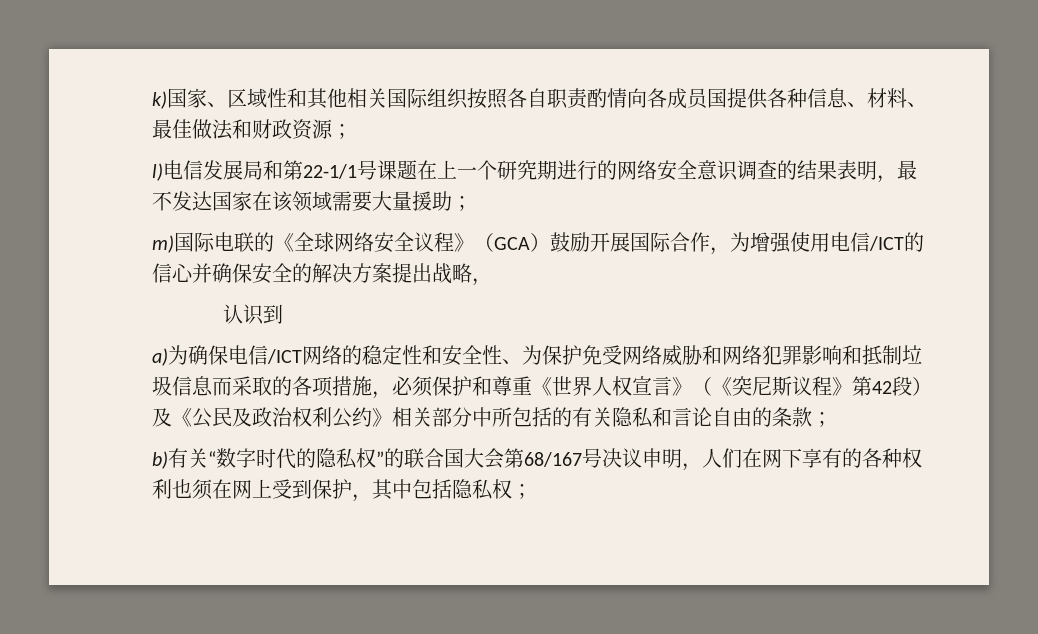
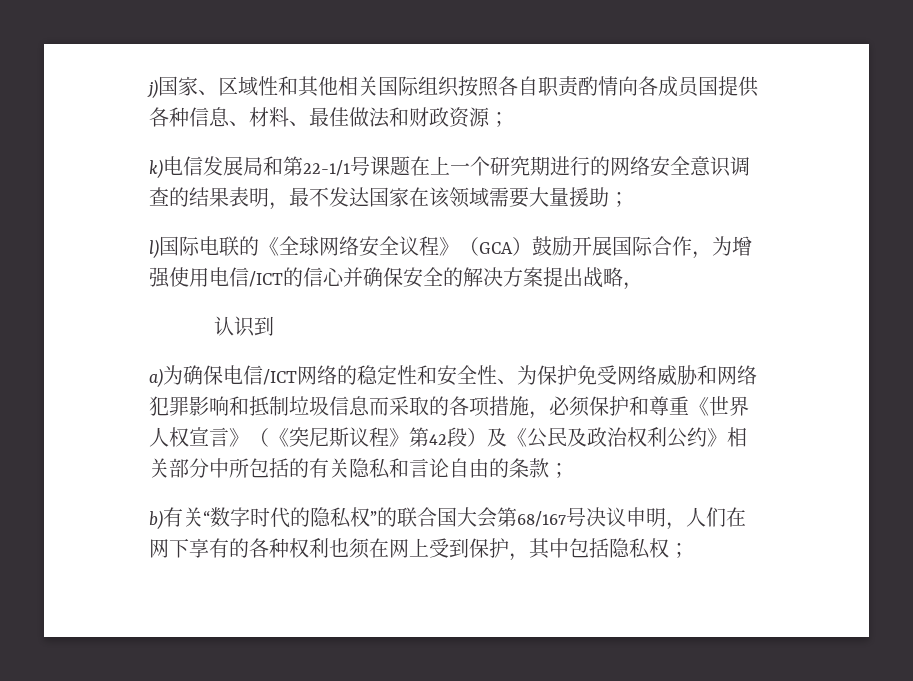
- k)国家、区域性和其他相关国际组织按照各自职责酌情向各成员国提供各种信息、材料、最佳做法和财政资源；
+ j)国家、区域性和其他相关国际组织按照各自职责酌情向各成员国提供各种信息、材料、最佳做法和财政资源；
- l)电信发展局和第22-1/1号课题在上一个研究期进行的网络安全意识调查的结果表明，最不发达国家在该领域需要大量援助；
+ k)电信发展局和第22-1/1号课题在上一个研究期进行的网络安全意识调查的结果表明，最不发达国家在该领域需要大量援助；
- m)国际电联的《全球网络安全议程》（GCA）鼓励开展国际合作，为增强使用电信/ICT的信心并确保安全的解决方案提出战略，
+ l)国际电联的《全球网络安全议程》（GCA）鼓励开展国际合作，为增强使用电信/ICT的信心并确保安全的解决方案提出战略，

